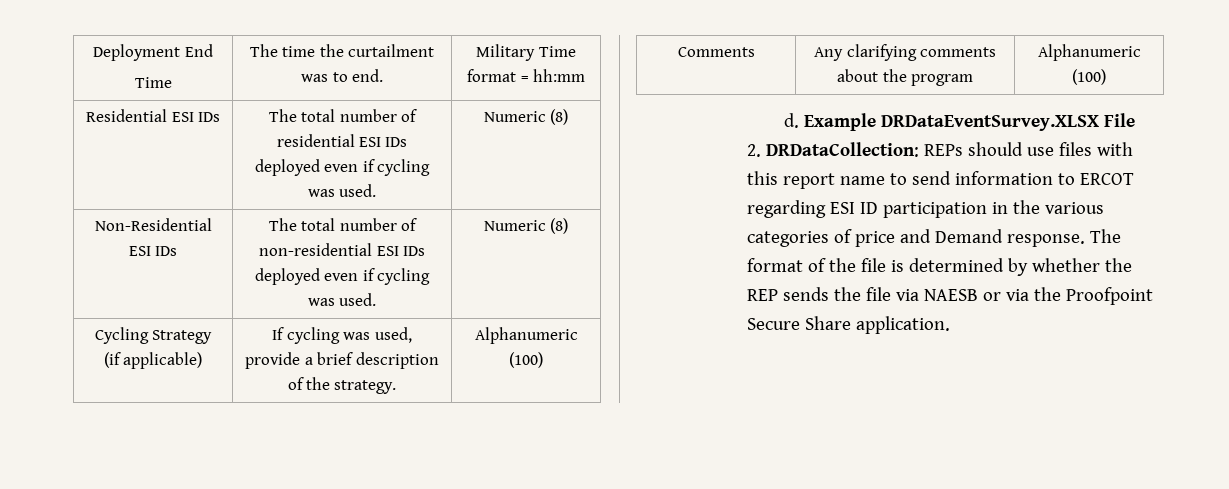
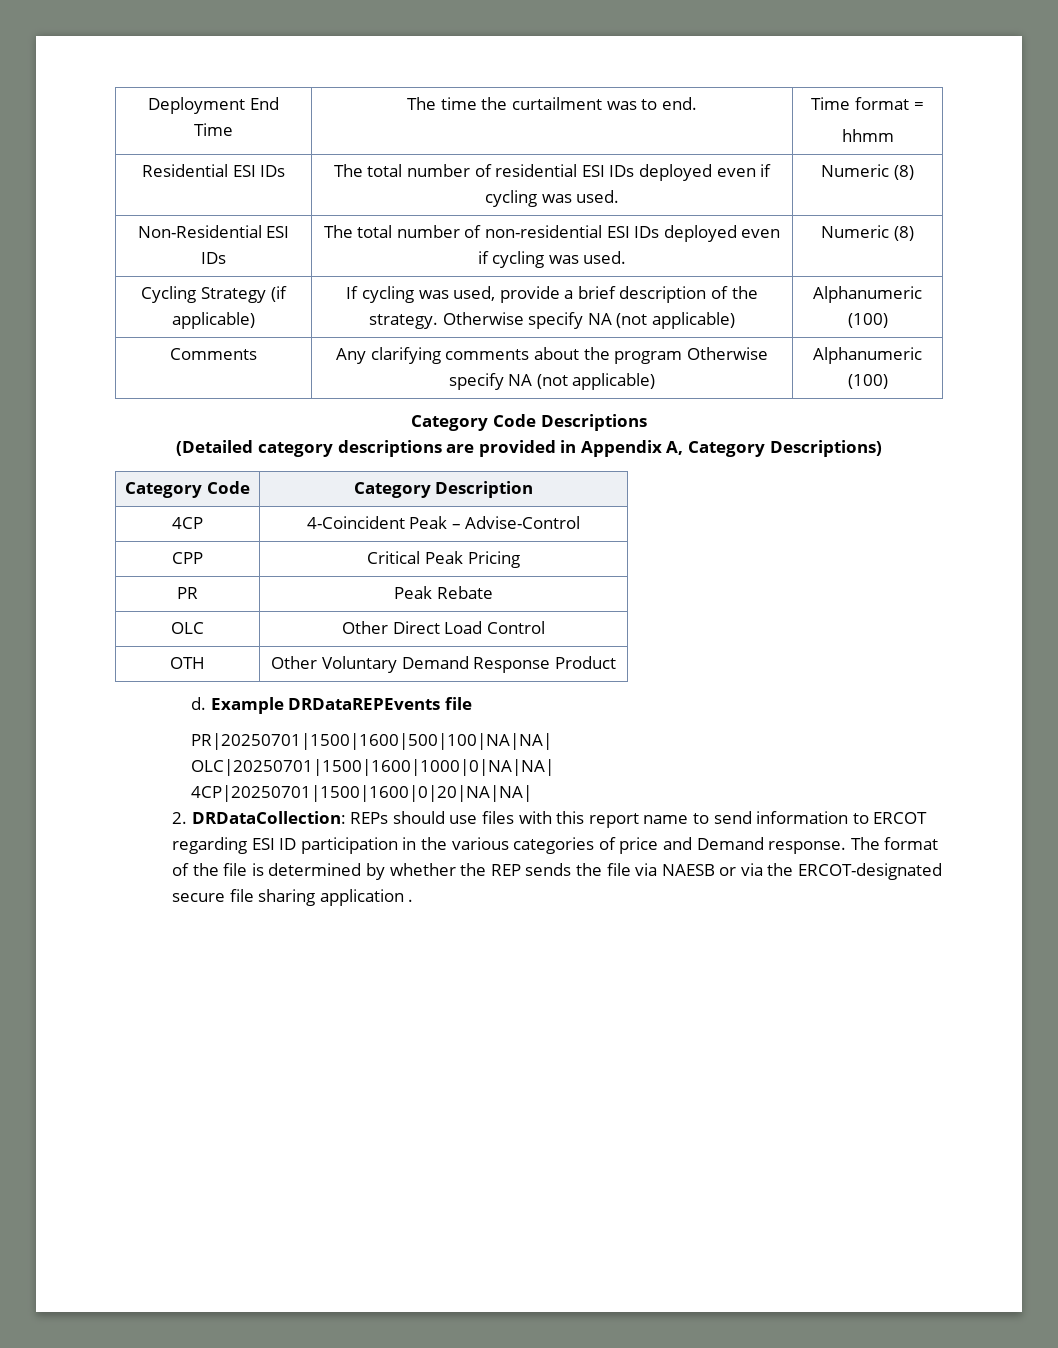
  Deployment End
- Time | The time the curtailment was to end. | Military Time format = hh:mm
+ Time | The time the curtailment was to end. | Time format =
+ hhmm
- Cycling Strategy (if applicable) | If cycling was used, provide a brief description of the strategy. | Alphanumeric (100)
+ Cycling Strategy (if applicable) | If cycling was used, provide a brief description of the strategy. Otherwise specify NA (not applicable) | Alphanumeric (100)
- Comments | Any clarifying comments about the program | Alphanumeric (100)
- d. Example DRDataEventSurvey.XLSX File
+ Comments | Any clarifying comments about the program Otherwise specify NA (not applicable) | Alphanumeric (100)
+ Category Code Descriptions
+ (Detailed category descriptions are provided in Appendix A, Category Descriptions)
+ Category Code | Category Description
+ 4CP | 4-Coincident Peak – Advise-Control
+ CPP | Critical Peak Pricing
+ PR | Peak Rebate
+ OLC | Other Direct Load Control
+ OTH | Other Voluntary Demand Response Product
+ d. Example DRDataREPEvents file
+ PR|20250701|1500|1600|500|100|NA|NA|
+ OLC|20250701|1500|1600|1000|0|NA|NA|
+ 4CP|20250701|1500|1600|0|20|NA|NA|
- The format of the file is determined by whether the REP sends the file via NAESB or via the Proofpoint Secure Share application.
+ The format of the file is determined by whether the REP sends the file via NAESB or via the ERCOT-designated secure file sharing application .

